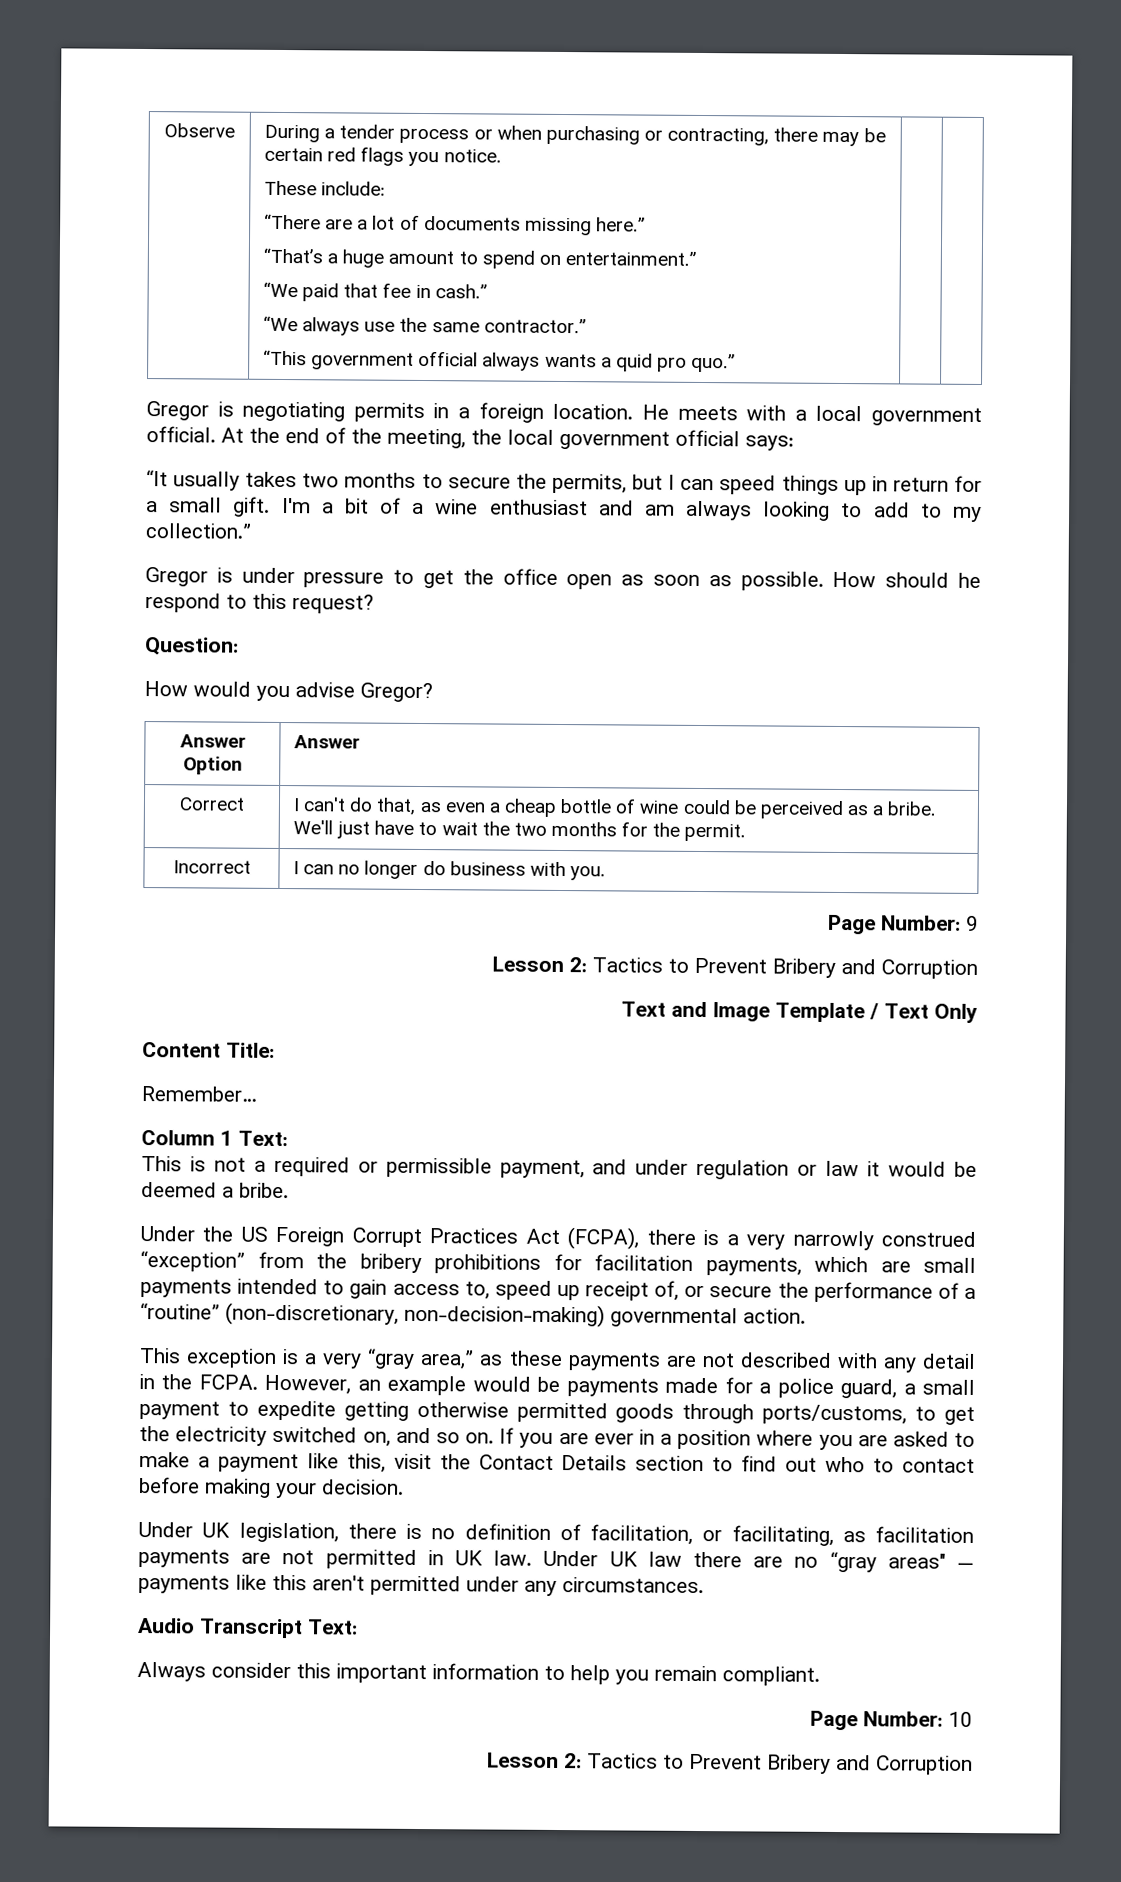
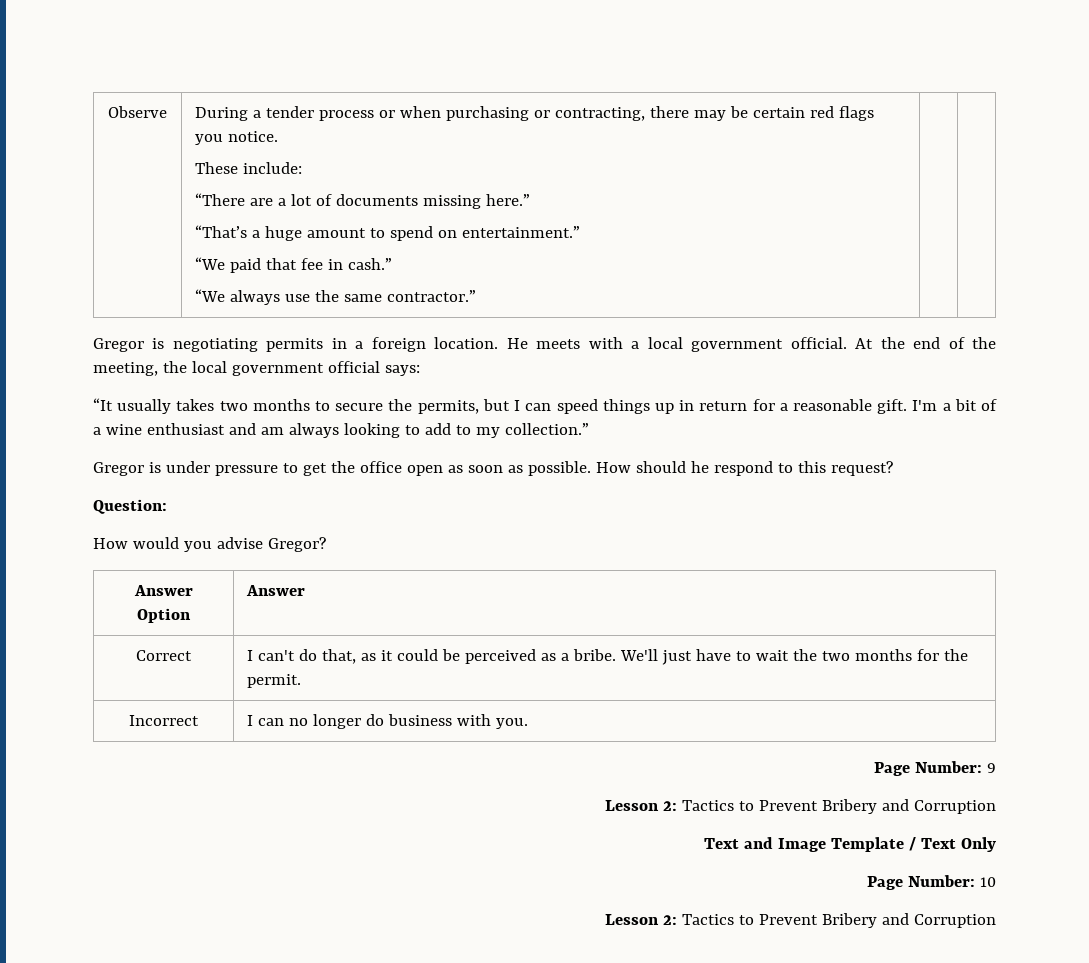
- “This government official always wants a quid pro quo.”
- “It usually takes two months to secure the permits, but I can speed things up in return for a small gift.
+ “It usually takes two months to secure the permits, but I can speed things up in return for a reasonable gift.
- Correct | I can't do that, as even a cheap bottle of wine could be perceived as a bribe. We'll just have to wait the two months for the permit.
+ Correct | I can't do that, as it could be perceived as a bribe. We'll just have to wait the two months for the permit.
- Content Title:
- Remember…
- Column 1 Text:
- This is not a required or permissible payment, and under regulation or law it would be deemed a bribe.
- Under the US Foreign Corrupt Practices Act (FCPA), there is a very narrowly construed “exception” from the bribery prohibitions for facilitation payments, which are small payments intended to gain access to, speed up receipt of, or secure the performance of a “routine” (non-discretionary, non-decision-making) governmental action.
- This exception is a very “gray area,” as these payments are not described with any detail in the FCPA. However, an example would be payments made for a police guard, a small payment to expedite getting otherwise permitted goods through ports/customs, to get the electricity switched on, and so on. If you are ever in a position where you are asked to make a payment like this, visit the Contact Details section to find out who to contact before making your decision.
- Under UK legislation, there is no definition of facilitation, or facilitating, as facilitation payments are not permitted in UK law. Under UK law there are no “gray areas" — payments like this aren't permitted under any circumstances.
- Audio Transcript Text:
- Always consider this important information to help you remain compliant.

